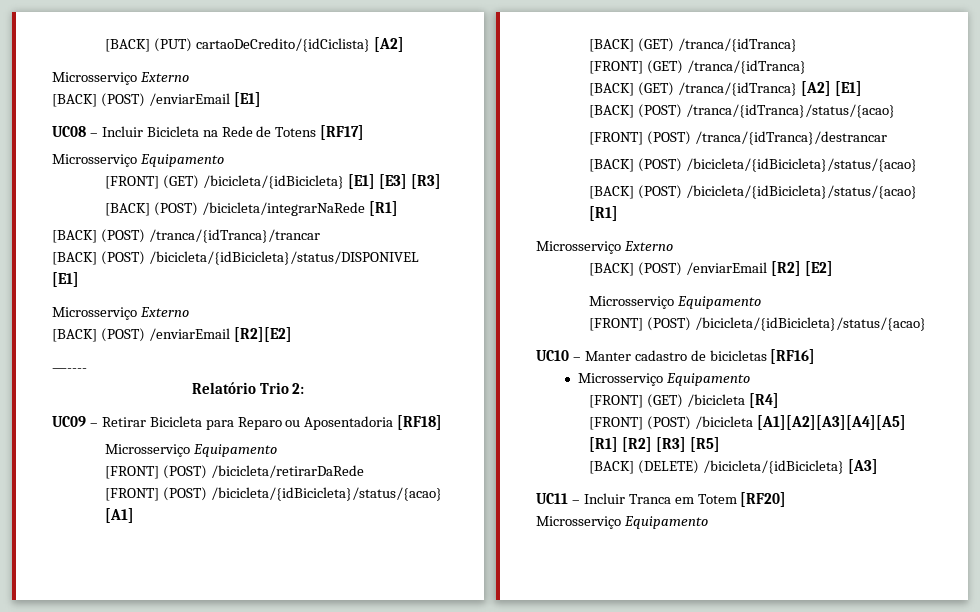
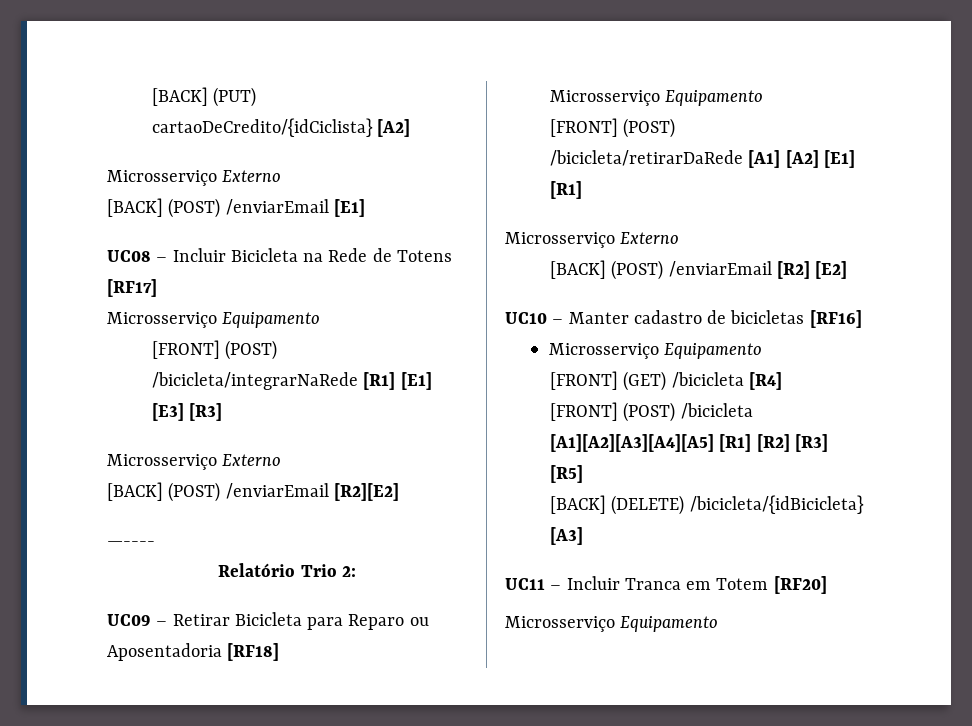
- [FRONT] (GET) /bicicleta/{idBicicleta} [E1] [E3] [R3]
+ [FRONT] (POST) /bicicleta/integrarNaRede [R1] [E1] [E3] [R3]
- [BACK] (POST) /bicicleta/integrarNaRede [R1]
- [BACK] (POST) /tranca/{idTranca}/trancar
- [BACK] (POST) /bicicleta/{idBicicleta}/status/DISPONIVEL [E1]
- [FRONT] (POST) /bicicleta/retirarDaRede
- [FRONT] (POST) /bicicleta/{idBicicleta}/status/{acao} [A1]
- [BACK] (GET) /tranca/{idTranca}
- [FRONT] (GET) /tranca/{idTranca}
- [BACK] (GET) /tranca/{idTranca} [A2] [E1]
- [BACK] (POST) /tranca/{idTranca}/status/{acao}
- [FRONT] (POST) /tranca/{idTranca}/destrancar
- [BACK] (POST) /bicicleta/{idBicicleta}/status/{acao}
- [BACK] (POST) /bicicleta/{idBicicleta}/status/{acao} [R1]
+ [FRONT] (POST) /bicicleta/retirarDaRede [A1] [A2] [E1] [R1]
  [BACK] (POST) /enviarEmail [R2] [E2]
- Microsserviço Equipamento
- [FRONT] (POST) /bicicleta/{idBicicleta}/status/{acao}

